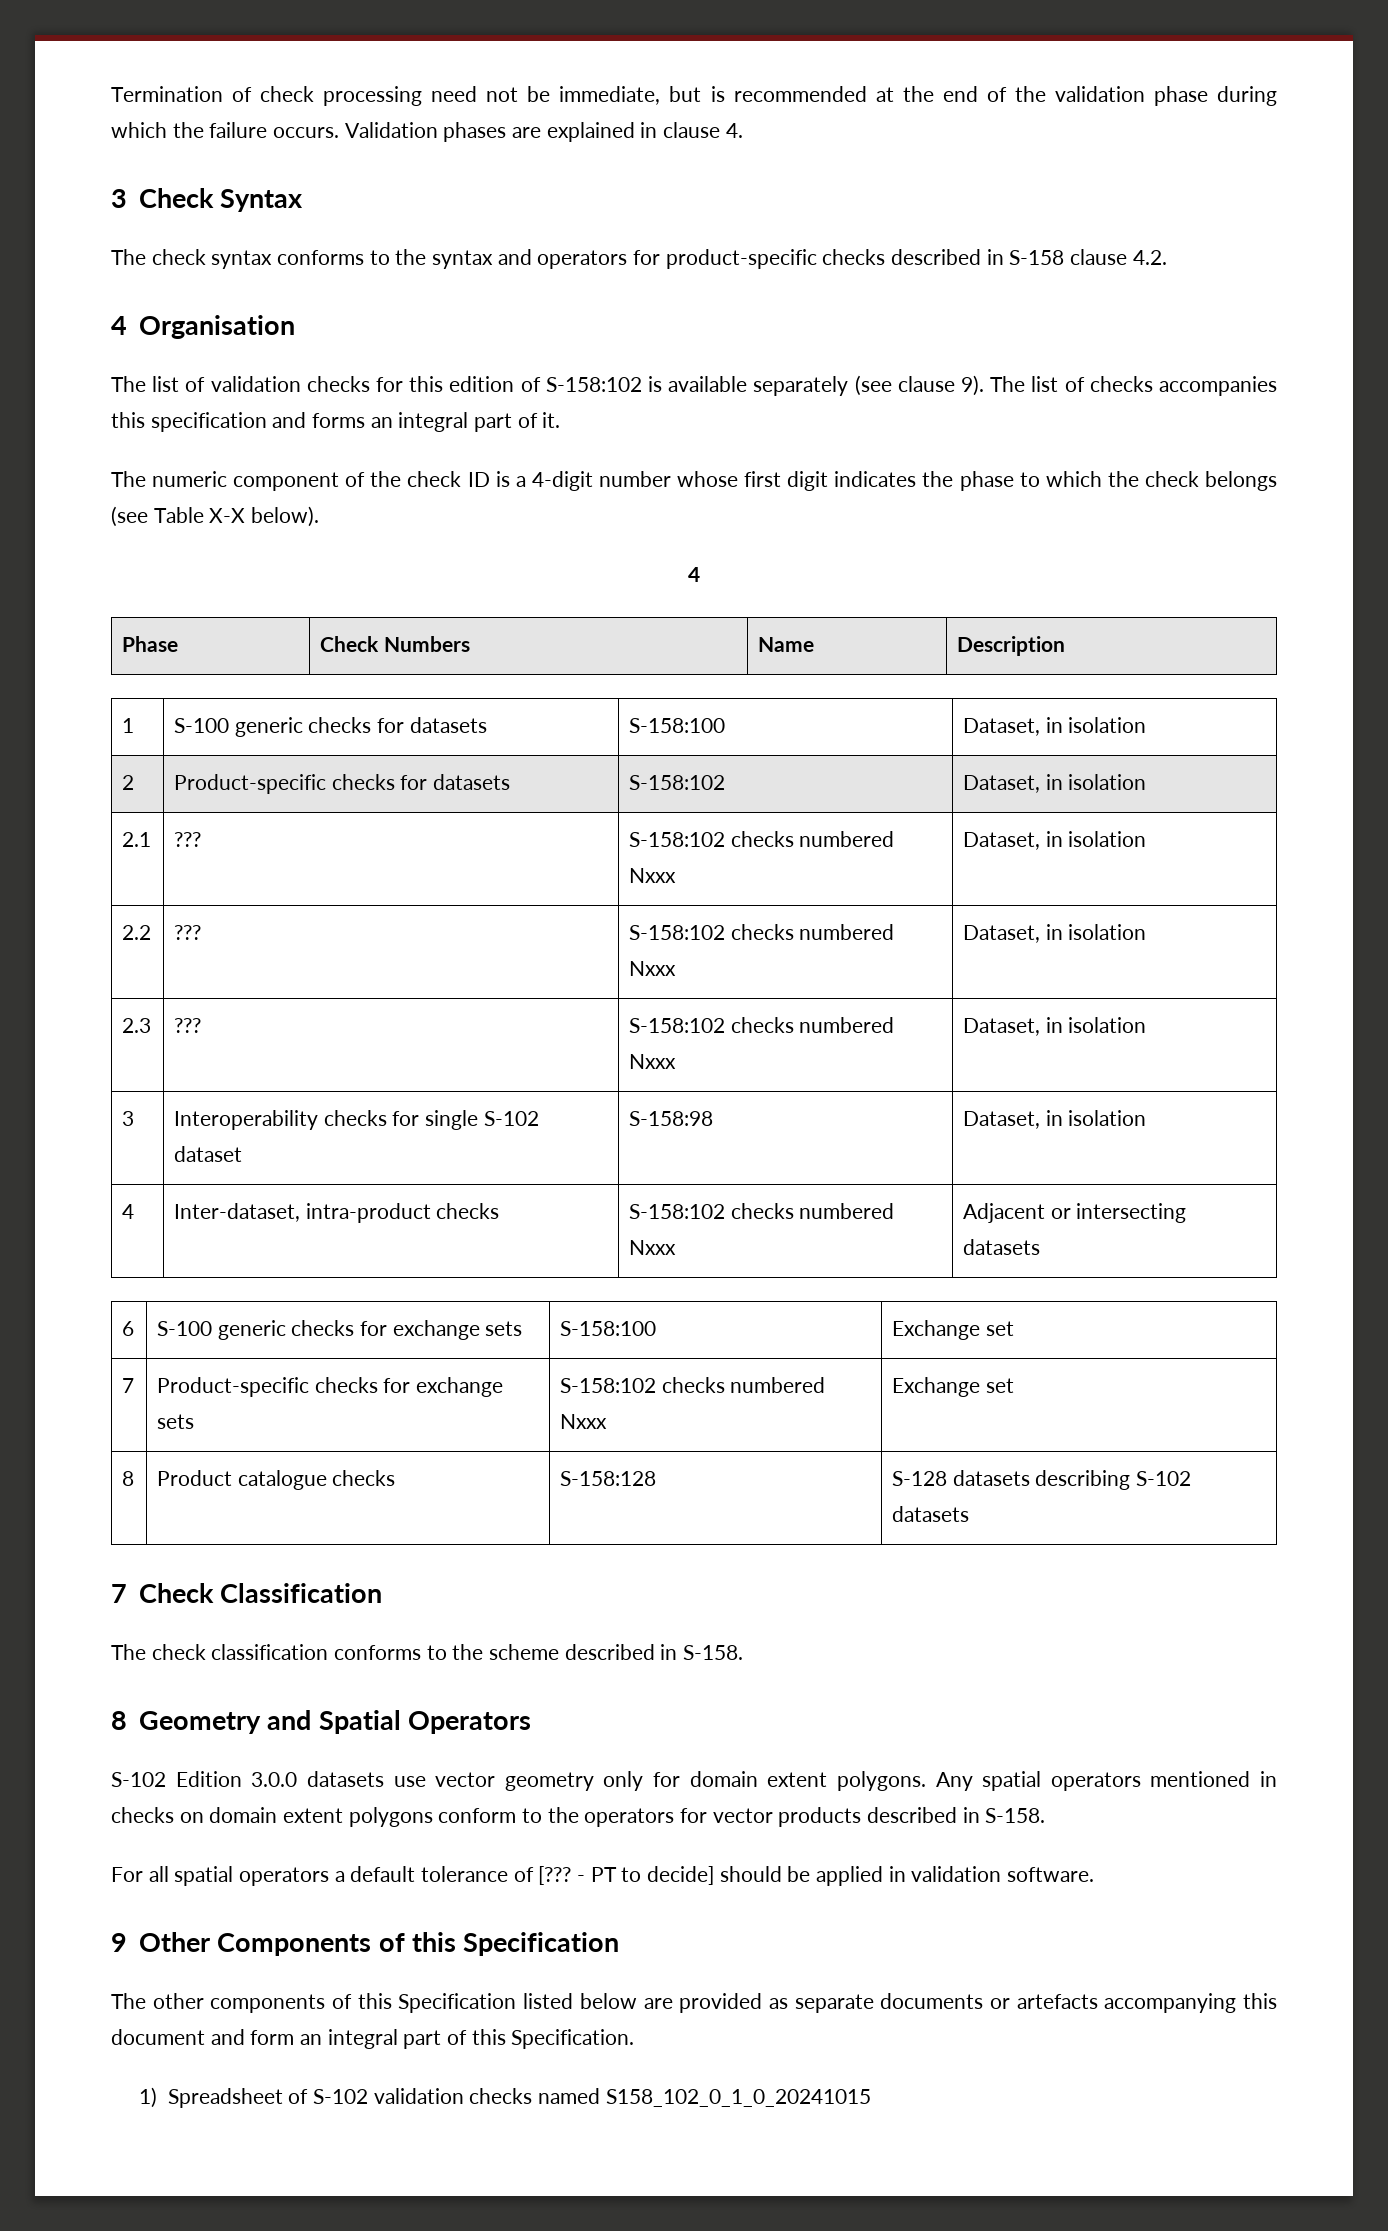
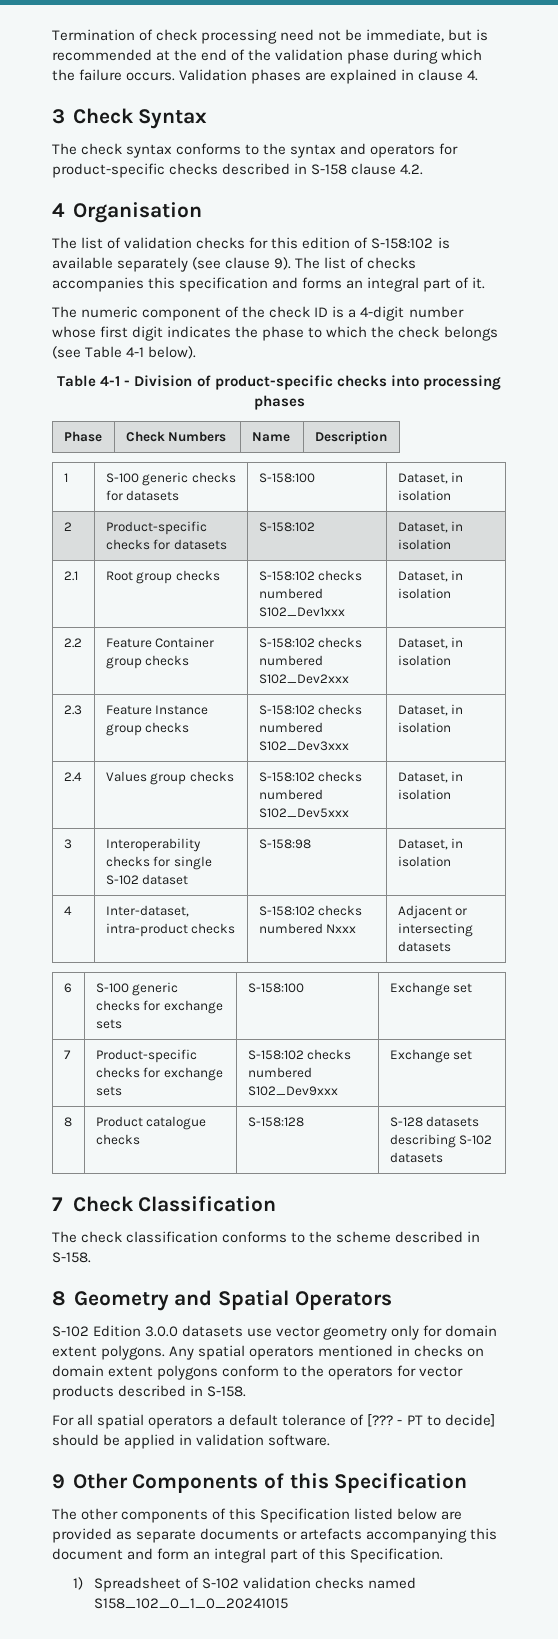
- The numeric component of the check ID is a 4-digit number whose first digit indicates the phase to which the check belongs (see Table X-X below).
- 4
+ The numeric component of the check ID is a 4-digit number whose first digit indicates the phase to which the check belongs (see Table 4-1 below).
+ Table 4-1 - Division of product-specific checks into processing phases
- 2.1 | ??? | S-158:102 checks numbered Nxxx | Dataset, in isolation
+ 2.1 | Root group checks | S-158:102 checks numbered S102_Dev1xxx | Dataset, in isolation
- 2.2 | ??? | S-158:102 checks numbered Nxxx | Dataset, in isolation
+ 2.2 | Feature Container group checks | S-158:102 checks numbered S102_Dev2xxx | Dataset, in isolation
- 2.3 | ??? | S-158:102 checks numbered Nxxx | Dataset, in isolation
+ 2.3 | Feature Instance group checks | S-158:102 checks numbered S102_Dev3xxx | Dataset, in isolation
+ 2.4 | Values group checks | S-158:102 checks numbered S102_Dev5xxx | Dataset, in isolation
- 7 | Product-specific checks for exchange sets | S-158:102 checks numbered Nxxx | Exchange set
+ 7 | Product-specific checks for exchange sets | S-158:102 checks numbered S102_Dev9xxx | Exchange set

